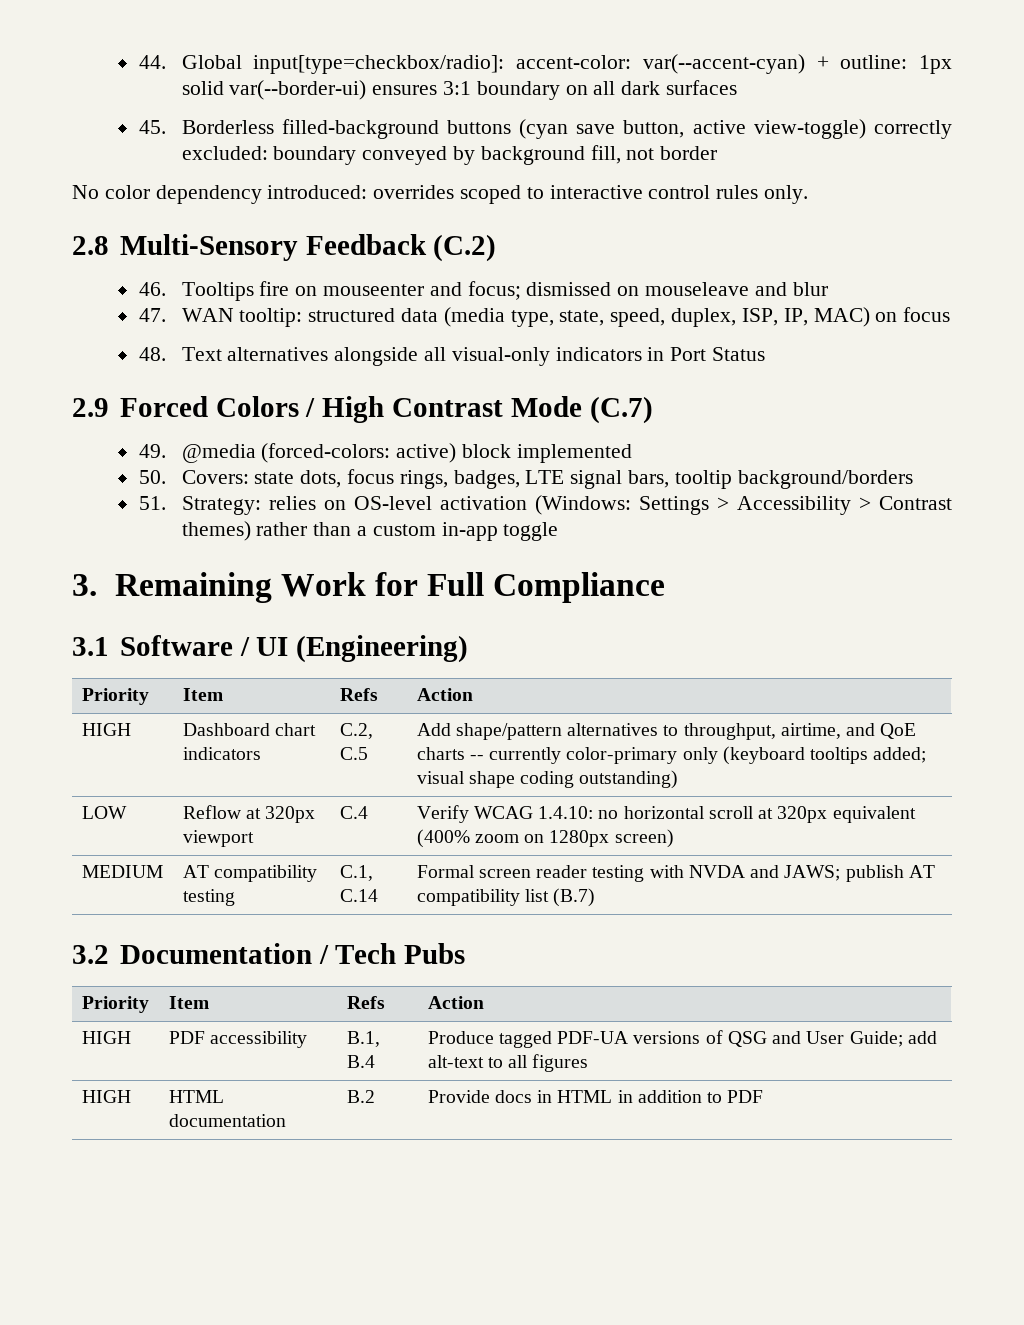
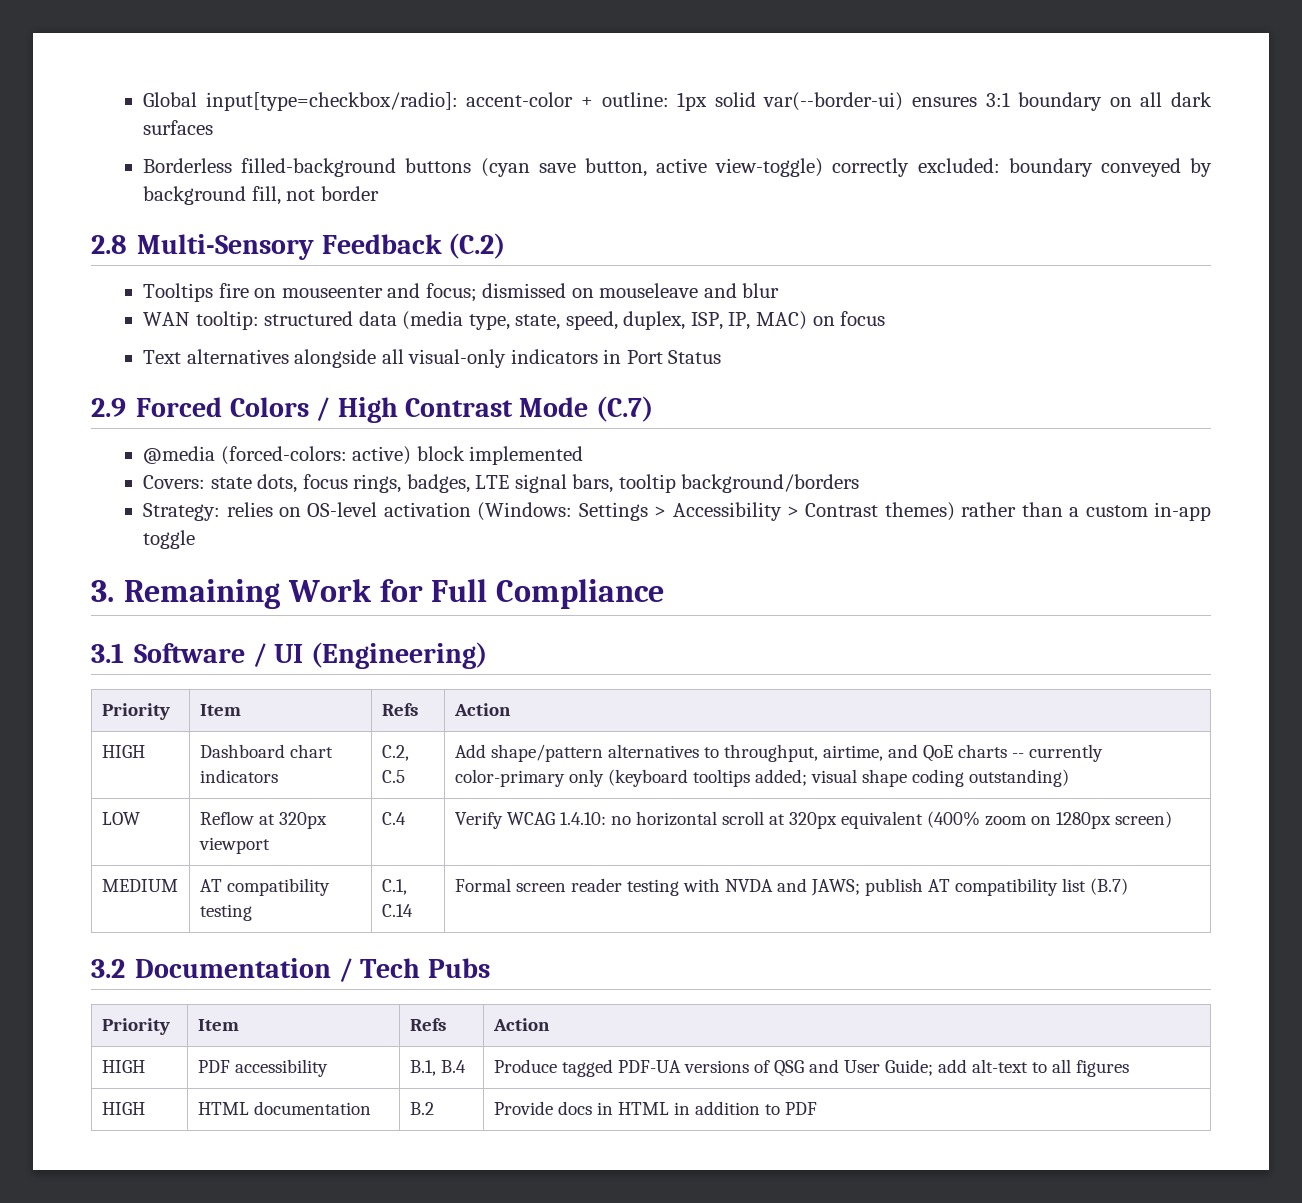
- 44. Global input[type=checkbox/radio]: accent-color: var(--accent-cyan) + outline: 1px solid var(--border-ui) ensures 3:1 boundary on all dark surfaces
+ Global input[type=checkbox/radio]: accent-color + outline: 1px solid var(--border-ui) ensures 3:1 boundary on all dark surfaces
- 45. Borderless filled-background buttons (cyan save button, active view-toggle) correctly excluded: boundary conveyed by background fill, not border
+ Borderless filled-background buttons (cyan save button, active view-toggle) correctly excluded: boundary conveyed by background fill, not border
- No color dependency introduced: overrides scoped to interactive control rules only.
- 46. Tooltips fire on mouseenter and focus; dismissed on mouseleave and blur
+ Tooltips fire on mouseenter and focus; dismissed on mouseleave and blur
- 47. WAN tooltip: structured data (media type, state, speed, duplex, ISP, IP, MAC) on focus
+ WAN tooltip: structured data (media type, state, speed, duplex, ISP, IP, MAC) on focus
- 48. Text alternatives alongside all visual-only indicators in Port Status
+ Text alternatives alongside all visual-only indicators in Port Status
- 49. @media (forced-colors: active) block implemented
+ @media (forced-colors: active) block implemented
- 50. Covers: state dots, focus rings, badges, LTE signal bars, tooltip background/borders
+ Covers: state dots, focus rings, badges, LTE signal bars, tooltip background/borders
- 51. Strategy: relies on OS-level activation (Windows: Settings > Accessibility > Contrast themes) rather than a custom in-app toggle
+ Strategy: relies on OS-level activation (Windows: Settings > Accessibility > Contrast themes) rather than a custom in-app toggle

